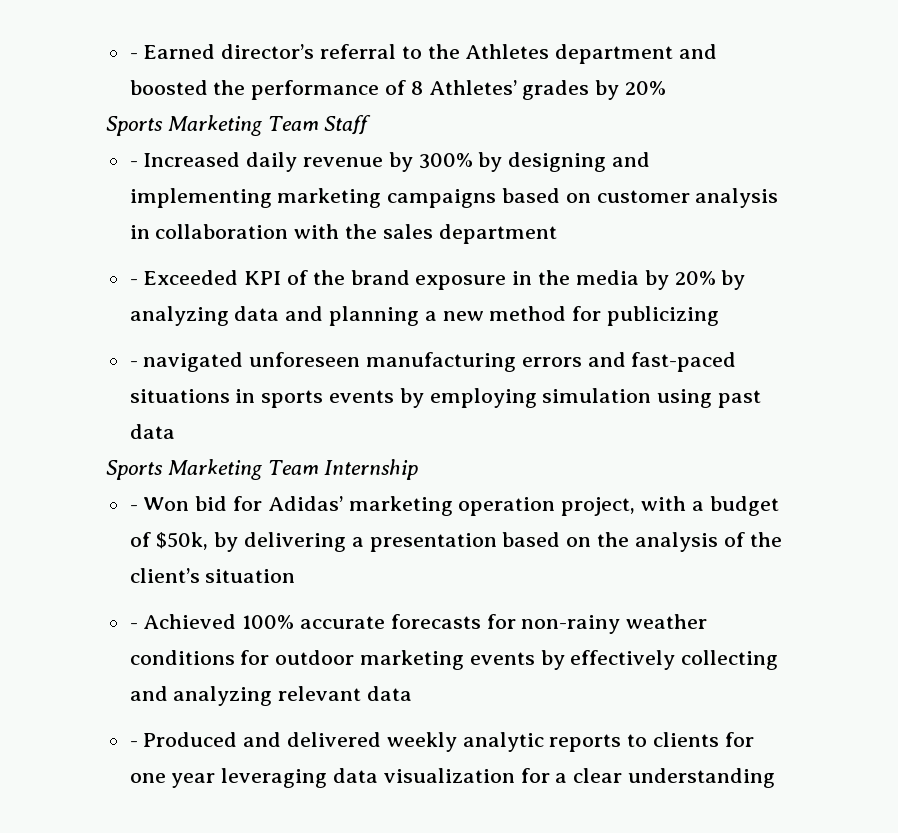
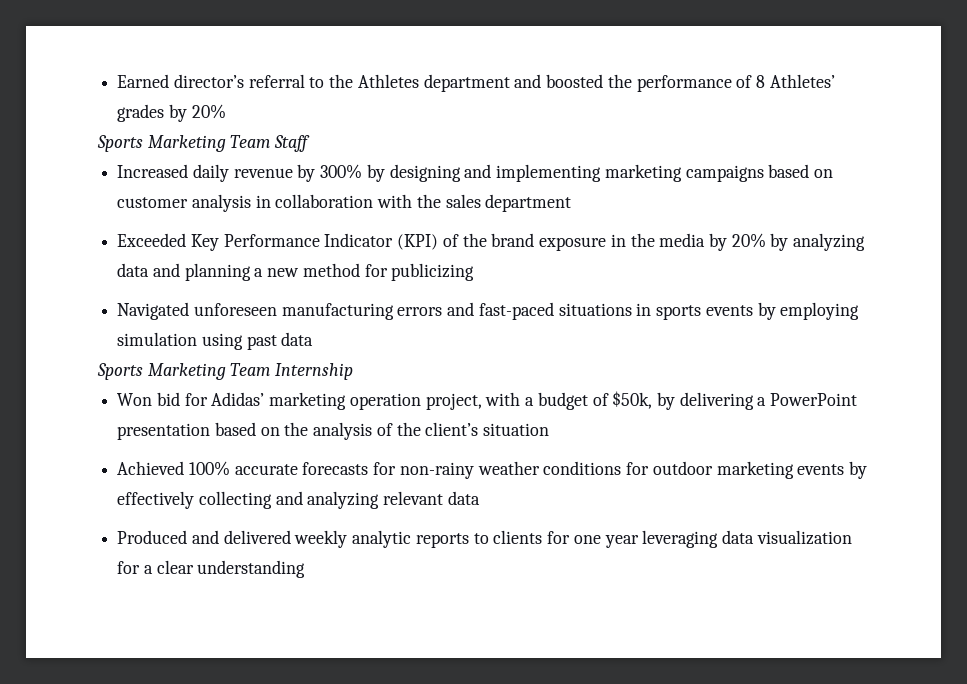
- - Earned director’s referral to the Athletes department and boosted the performance of 8 Athletes’ grades by 20%
+ Earned director’s referral to the Athletes department and boosted the performance of 8 Athletes’ grades by 20%
- - Increased daily revenue by 300% by designing and implementing marketing campaigns based on customer analysis in collaboration with the sales department
+ Increased daily revenue by 300% by designing and implementing marketing campaigns based on customer analysis in collaboration with the sales department
- - Exceeded KPI of the brand exposure in the media by 20% by analyzing data and planning a new method for publicizing
+ Exceeded Key Performance Indicator (KPI) of the brand exposure in the media by 20% by analyzing data and planning a new method for publicizing
- - navigated unforeseen manufacturing errors and fast-paced situations in sports events by employing simulation using past data
+ Navigated unforeseen manufacturing errors and fast-paced situations in sports events by employing simulation using past data
- - Won bid for Adidas’ marketing operation project, with a budget of $50k, by delivering a presentation based on the analysis of the client’s situation
+ Won bid for Adidas’ marketing operation project, with a budget of $50k, by delivering a PowerPoint presentation based on the analysis of the client’s situation
- - Achieved 100% accurate forecasts for non-rainy weather conditions for outdoor marketing events by effectively collecting and analyzing relevant data
+ Achieved 100% accurate forecasts for non-rainy weather conditions for outdoor marketing events by effectively collecting and analyzing relevant data
- - Produced and delivered weekly analytic reports to clients for one year leveraging data visualization for a clear understanding
+ Produced and delivered weekly analytic reports to clients for one year leveraging data visualization for a clear understanding

